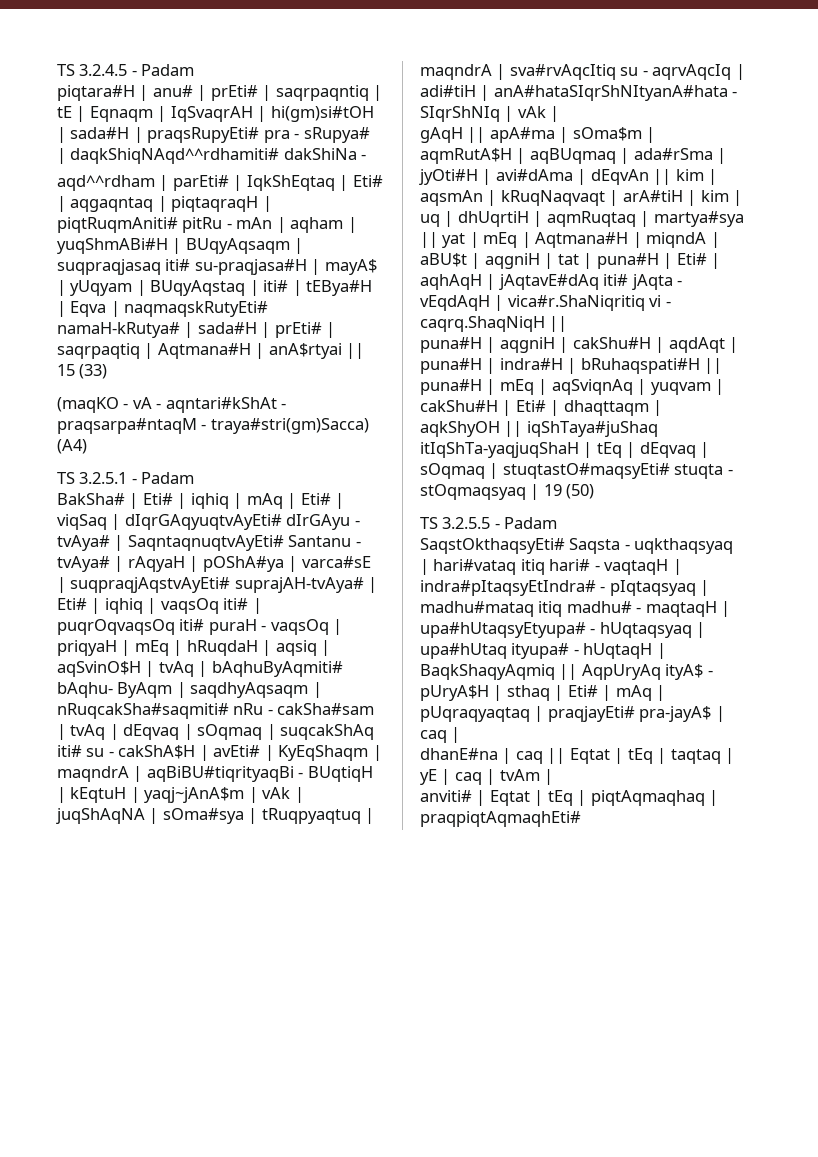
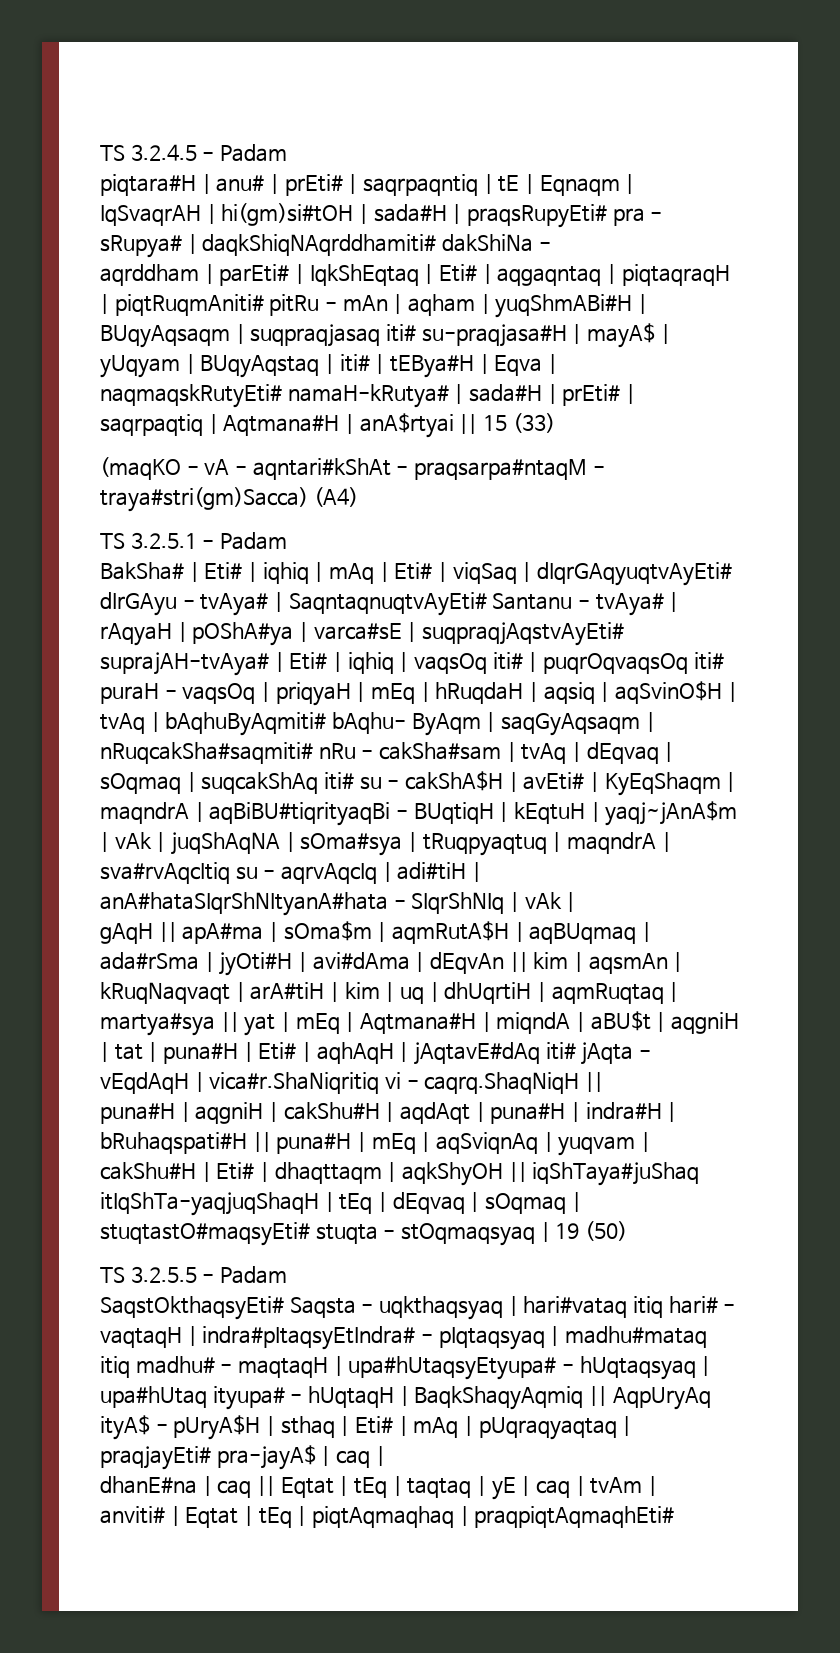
- piqtara#H | anu# | prEti# | saqrpaqntiq | tE | Eqnaqm | IqSvaqrAH | hi(gm)si#tOH | sada#H | praqsRupyEti# pra - sRupya# | daqkShiqNAqd^^rdhamiti# dakShiNa -
+ piqtara#H | anu# | prEti# | saqrpaqntiq | tE | Eqnaqm | IqSvaqrAH | hi(gm)si#tOH | sada#H | praqsRupyEti# pra - sRupya# | daqkShiqNAqrddhamiti# dakShiNa -
- aqd^^rdham | parEti# | IqkShEqtaq | Eti# | aqgaqntaq | piqtaqraqH | piqtRuqmAniti# pitRu - mAn | aqham | yuqShmABi#H | BUqyAqsaqm | suqpraqjasaq iti# su-praqjasa#H | mayA$ | yUqyam | BUqyAqstaq | iti# | tEBya#H | Eqva | naqmaqskRutyEti# namaH-kRutya# | sada#H | prEti# | saqrpaqtiq | Aqtmana#H | anA$rtyai || 15 (33)
+ aqrddham | parEti# | IqkShEqtaq | Eti# | aqgaqntaq | piqtaqraqH | piqtRuqmAniti# pitRu - mAn | aqham | yuqShmABi#H | BUqyAqsaqm | suqpraqjasaq iti# su-praqjasa#H | mayA$ | yUqyam | BUqyAqstaq | iti# | tEBya#H | Eqva | naqmaqskRutyEti# namaH-kRutya# | sada#H | prEti# | saqrpaqtiq | Aqtmana#H | anA$rtyai || 15 (33)
- BakSha# | Eti# | iqhiq | mAq | Eti# | viqSaq | dIqrGAqyuqtvAyEti# dIrGAyu - tvAya# | SaqntaqnuqtvAyEti# Santanu - tvAya# | rAqyaH | pOShA#ya | varca#sE | suqpraqjAqstvAyEti# suprajAH-tvAya# | Eti# | iqhiq | vaqsOq iti# | puqrOqvaqsOq iti# puraH - vaqsOq | priqyaH | mEq | hRuqdaH | aqsiq | aqSvinO$H | tvAq | bAqhuByAqmiti# bAqhu- ByAqm | saqdhyAqsaqm | nRuqcakSha#saqmiti# nRu - cakSha#sam | tvAq | dEqvaq | sOqmaq | suqcakShAq iti# su - cakShA$H | avEti# | KyEqShaqm | maqndrA | aqBiBU#tiqrityaqBi - BUqtiqH | kEqtuH | yaqj~jAnA$m | vAk | juqShAqNA | sOma#sya | tRuqpyaqtuq | maqndrA | sva#rvAqcItiq su - aqrvAqcIq | adi#tiH | anA#hataSIqrShNItyanA#hata - SIqrShNIq | vAk |
+ BakSha# | Eti# | iqhiq | mAq | Eti# | viqSaq | dIqrGAqyuqtvAyEti# dIrGAyu - tvAya# | SaqntaqnuqtvAyEti# Santanu - tvAya# | rAqyaH | pOShA#ya | varca#sE | suqpraqjAqstvAyEti# suprajAH-tvAya# | Eti# | iqhiq | vaqsOq iti# | puqrOqvaqsOq iti# puraH - vaqsOq | priqyaH | mEq | hRuqdaH | aqsiq | aqSvinO$H | tvAq | bAqhuByAqmiti# bAqhu- ByAqm | saqGyAqsaqm | nRuqcakSha#saqmiti# nRu - cakSha#sam | tvAq | dEqvaq | sOqmaq | suqcakShAq iti# su - cakShA$H | avEti# | KyEqShaqm | maqndrA | aqBiBU#tiqrityaqBi - BUqtiqH | kEqtuH | yaqj~jAnA$m | vAk | juqShAqNA | sOma#sya | tRuqpyaqtuq | maqndrA | sva#rvAqcItiq su - aqrvAqcIq | adi#tiH | anA#hataSIqrShNItyanA#hata - SIqrShNIq | vAk |
- puna#H | aqgniH | cakShu#H | aqdAqt | puna#H | indra#H | bRuhaqspati#H || puna#H | mEq | aqSviqnAq | yuqvam | cakShu#H | Eti# | dhaqttaqm | aqkShyOH || iqShTaya#juShaq itIqShTa-yaqjuqShaH | tEq | dEqvaq | sOqmaq | stuqtastO#maqsyEti# stuqta - stOqmaqsyaq | 19 (50)
+ puna#H | aqgniH | cakShu#H | aqdAqt | puna#H | indra#H | bRuhaqspati#H || puna#H | mEq | aqSviqnAq | yuqvam | cakShu#H | Eti# | dhaqttaqm | aqkShyOH || iqShTaya#juShaq itIqShTa-yaqjuqShaqH | tEq | dEqvaq | sOqmaq | stuqtastO#maqsyEti# stuqta - stOqmaqsyaq | 19 (50)

